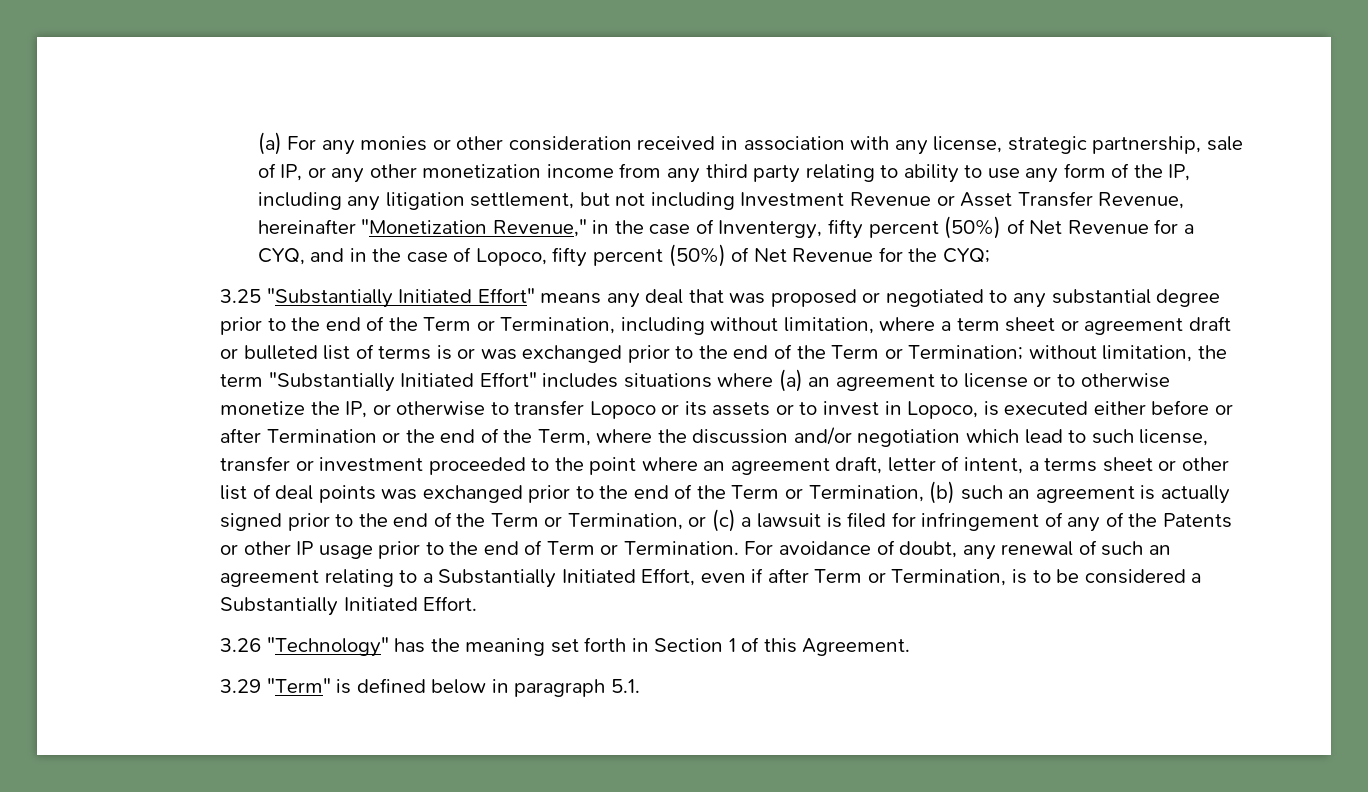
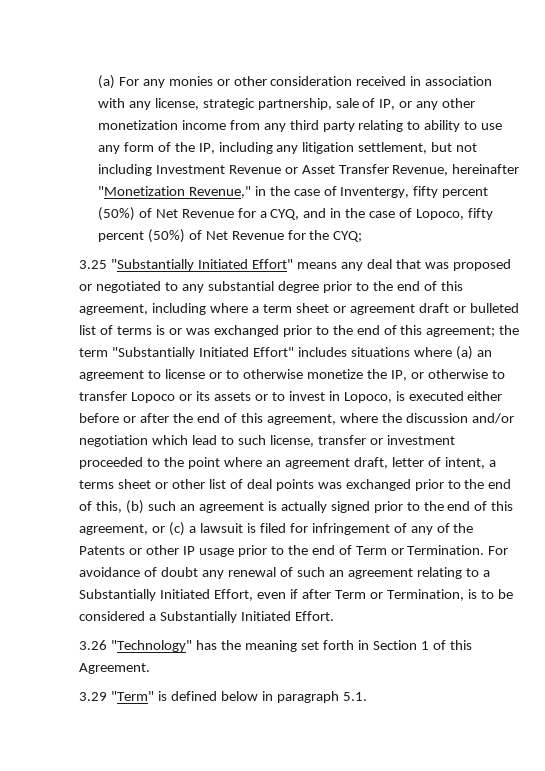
- 3.25 "Substantially Initiated Effort" means any deal that was proposed or negotiated to any substantial degree prior to the end of the Term or Termination, including without limitation, where a term sheet or agreement draft or bulleted list of terms is or was exchanged prior to the end of the Term or Termination; without limitation, the term "Substantially Initiated Effort" includes situations where (a) an agreement to license or to otherwise monetize the IP, or otherwise to transfer Lopoco or its assets or to invest in Lopoco, is executed either before or after Termination or the end of the Term, where the discussion and/or negotiation which lead to such license, transfer or investment proceeded to the point where an agreement draft, letter of intent, a terms sheet or other list of deal points was exchanged prior to the end of the Term or Termination, (b) such an agreement is actually signed prior to the end of the Term or Termination, or (c) a lawsuit is filed for infringement of any of the Patents or other IP usage prior to the end of Term or Termination.
+ 3.25 "Substantially Initiated Effort" means any deal that was proposed or negotiated to any substantial degree prior to the end of this agreement, including where a term sheet or agreement draft or bulleted list of terms is or was exchanged prior to the end of this agreement; the term "Substantially Initiated Effort" includes situations where (a) an agreement to license or to otherwise monetize the IP, or otherwise to transfer Lopoco or its assets or to invest in Lopoco, is executed either before or after the end of this agreement, where the discussion and/or negotiation which lead to such license, transfer or investment proceeded to the point where an agreement draft, letter of intent, a terms sheet or other list of deal points was exchanged prior to the end of this, (b) such an agreement is actually signed prior to the end of this agreement, or (c) a lawsuit is filed for infringement of any of the Patents or other IP usage prior to the end of Term or Termination.
- For avoidance of doubt, any renewal of such an agreement relating to a Substantially Initiated Effort, even if after Term or Termination, is to be considered a Substantially Initiated Effort.
+ For avoidance of doubt any renewal of such an agreement relating to a Substantially Initiated Effort, even if after Term or Termination, is to be considered a Substantially Initiated Effort.

